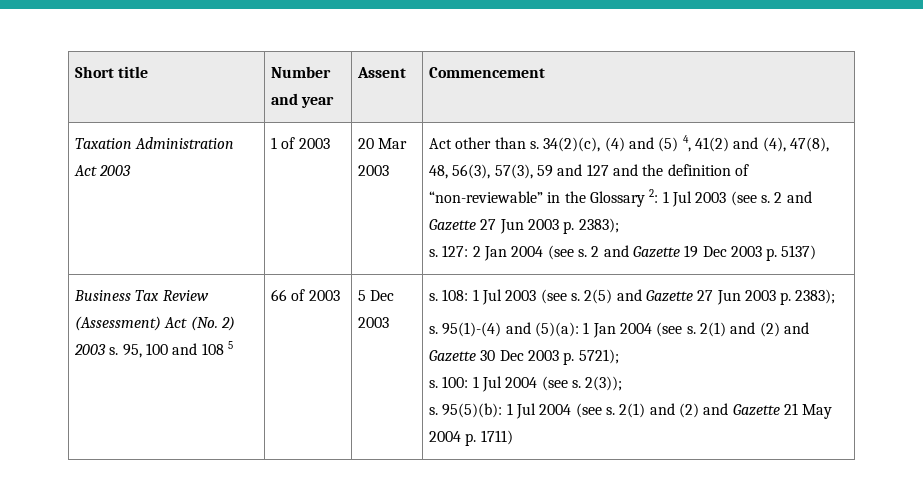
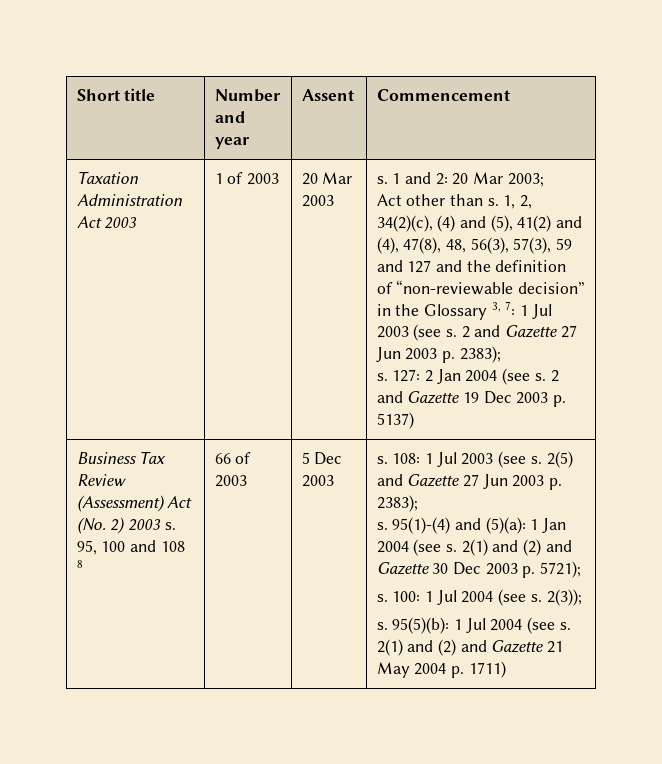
+ s. 1 and 2: 20 Mar 2003;
- 34(2)(c), (4) and (5) 4, 41(2) and (4), 47(8), 48, 56(3), 57(3), 59 and 127 and the definition of “non-reviewable” in the Glossary 2: 1 Jul 2003 (see s.
+ 1, 2, 34(2)(c), (4) and (5), 41(2) and (4), 47(8), 48, 56(3), 57(3), 59 and 127 and the definition of “non-reviewable decision” in the Glossary 3, 7: 1 Jul 2003 (see s.
- 95, 100 and 108 5
+ 95, 100 and 108 8

